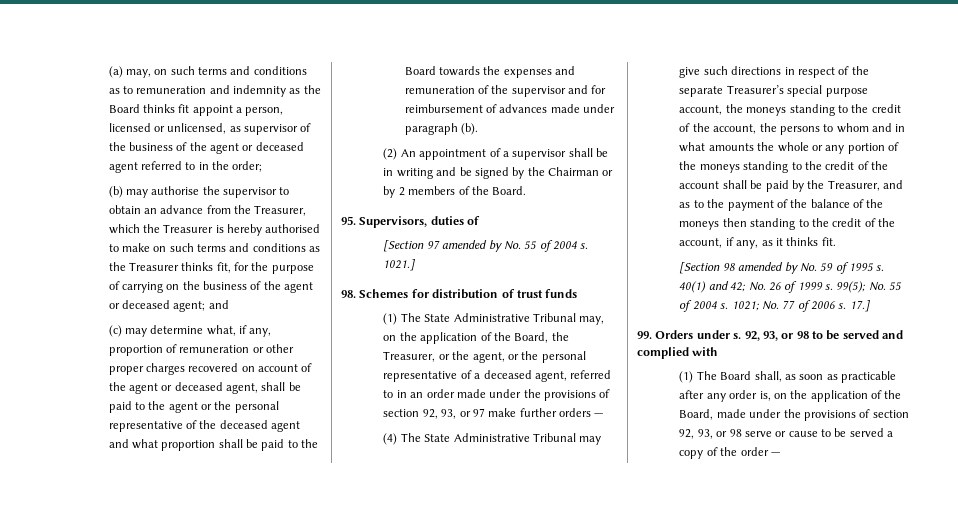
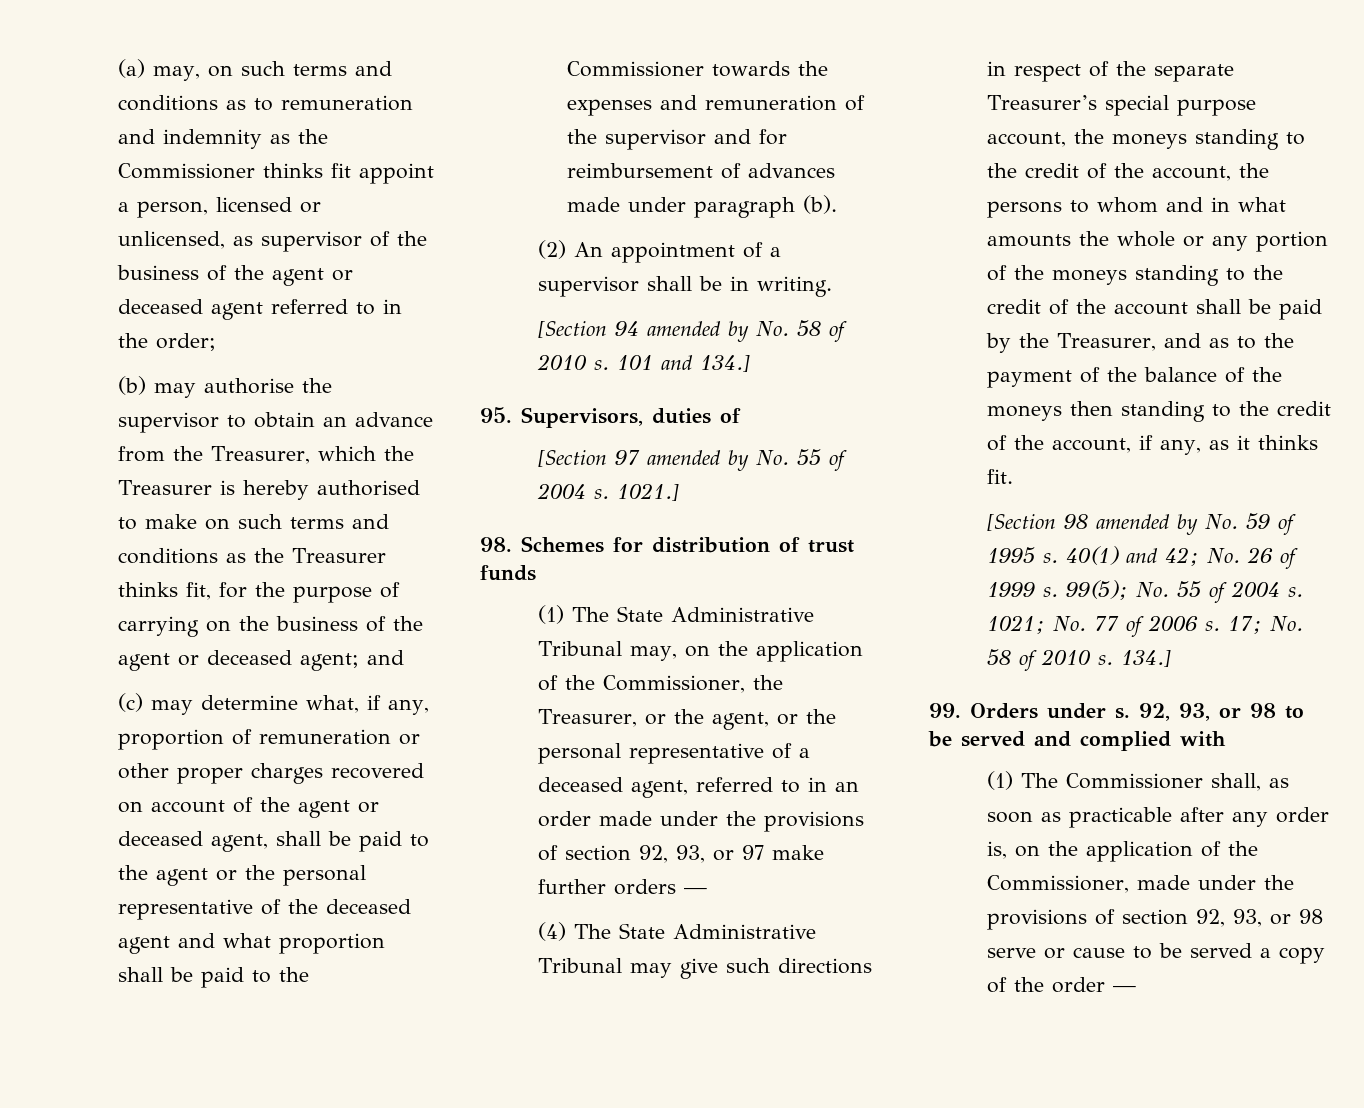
- (a) may, on such terms and conditions as to remuneration and indemnity as the Board thinks fit appoint a person, licensed or unlicensed, as supervisor of the business of the agent or deceased agent referred to in the order;
+ (a) may, on such terms and conditions as to remuneration and indemnity as the Commissioner thinks fit appoint a person, licensed or unlicensed, as supervisor of the business of the agent or deceased agent referred to in the order;
- (c) may determine what, if any, proportion of remuneration or other proper charges recovered on account of the agent or deceased agent, shall be paid to the agent or the personal representative of the deceased agent and what proportion shall be paid to the Board towards the expenses and remuneration of the supervisor and for reimbursement of advances made under paragraph (b).
+ (c) may determine what, if any, proportion of remuneration or other proper charges recovered on account of the agent or deceased agent, shall be paid to the agent or the personal representative of the deceased agent and what proportion shall be paid to the Commissioner towards the expenses and remuneration of the supervisor and for reimbursement of advances made under paragraph (b).
- (2) An appointment of a supervisor shall be in writing and be signed by the Chairman or by 2 members of the Board.
+ (2) An appointment of a supervisor shall be in writing.
+ [Section 94 amended by No. 58 of 2010 s. 101 and 134.]
- (1) The State Administrative Tribunal may, on the application of the Board, the Treasurer, or the agent, or the personal representative of a deceased agent, referred to in an order made under the provisions of section 92, 93, or 97 make further orders —
+ (1) The State Administrative Tribunal may, on the application of the Commissioner, the Treasurer, or the agent, or the personal representative of a deceased agent, referred to in an order made under the provisions of section 92, 93, or 97 make further orders —
- 17.]
+ 17; No. 58 of 2010 s. 134.]
- (1) The Board shall, as soon as practicable after any order is, on the application of the Board, made under the provisions of section 92, 93, or 98 serve or cause to be served a copy of the order —
+ (1) The Commissioner shall, as soon as practicable after any order is, on the application of the Commissioner, made under the provisions of section 92, 93, or 98 serve or cause to be served a copy of the order —

